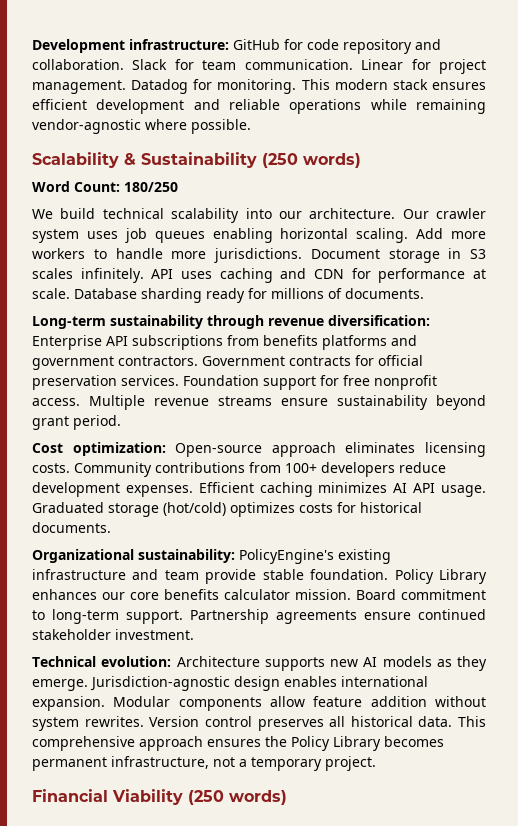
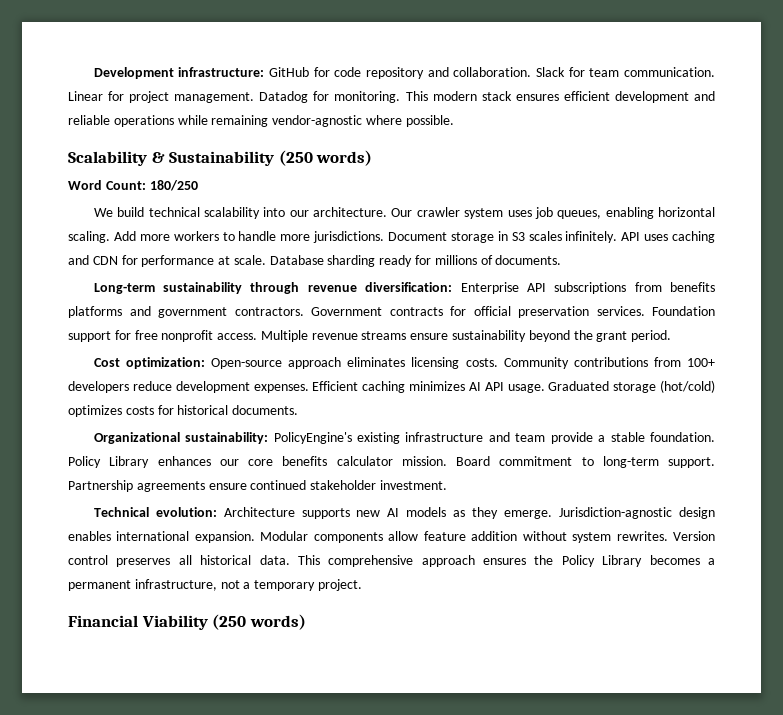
- Our crawler system uses job queues enabling horizontal scaling.
+ Our crawler system uses job queues, enabling horizontal scaling.
- Multiple revenue streams ensure sustainability beyond grant period.
+ Multiple revenue streams ensure sustainability beyond the grant period.
- Organizational sustainability: PolicyEngine's existing infrastructure and team provide stable foundation.
+ Organizational sustainability: PolicyEngine's existing infrastructure and team provide a stable foundation.
- This comprehensive approach ensures the Policy Library becomes permanent infrastructure, not a temporary project.
+ This comprehensive approach ensures the Policy Library becomes a permanent infrastructure, not a temporary project.

